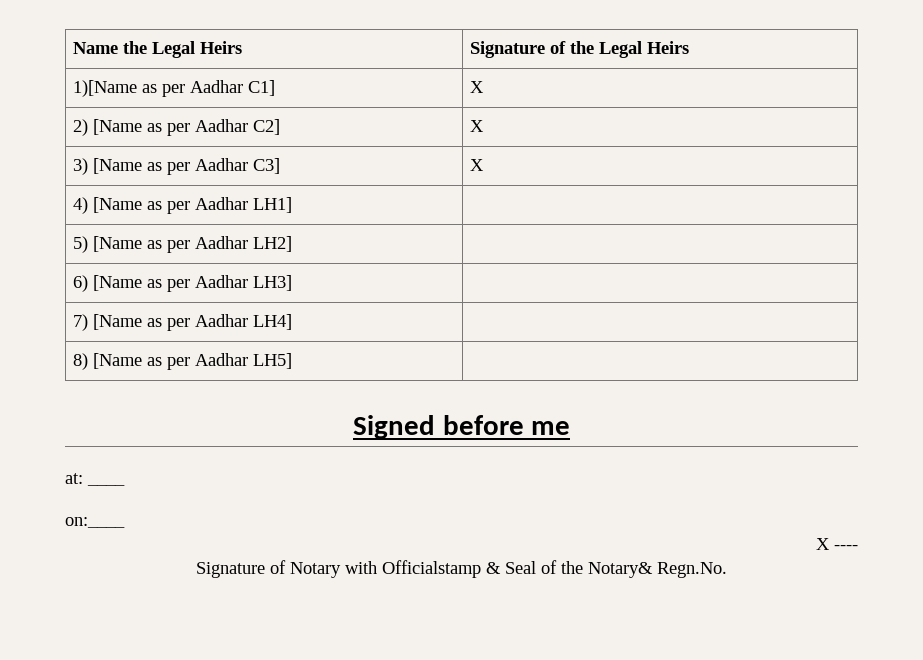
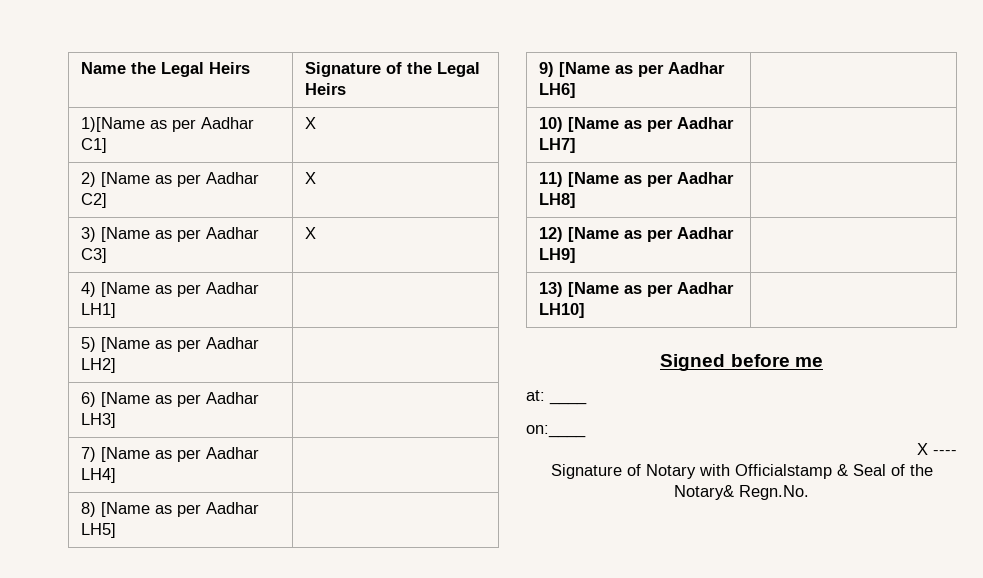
+ 9) [Name as per Aadhar LH6] |
+ 10) [Name as per Aadhar LH7] |
+ 11) [Name as per Aadhar LH8] |
+ 12) [Name as per Aadhar LH9] |
+ 13) [Name as per Aadhar LH10] |

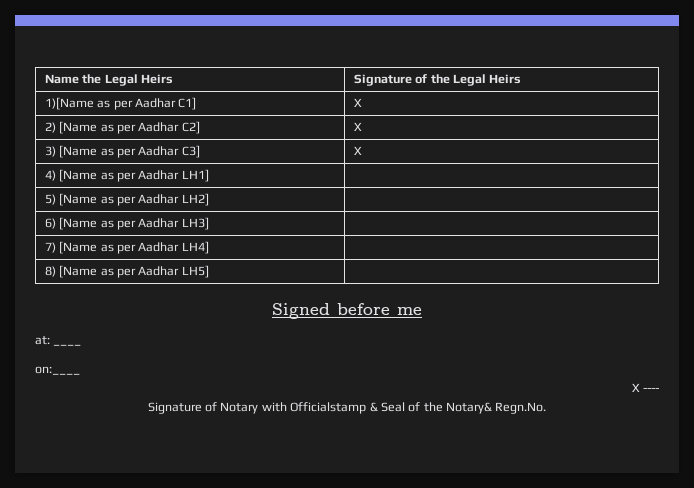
- 9) [Name as per Aadhar LH6] |
- 10) [Name as per Aadhar LH7] |
- 11) [Name as per Aadhar LH8] |
- 12) [Name as per Aadhar LH9] |
- 13) [Name as per Aadhar LH10] |

